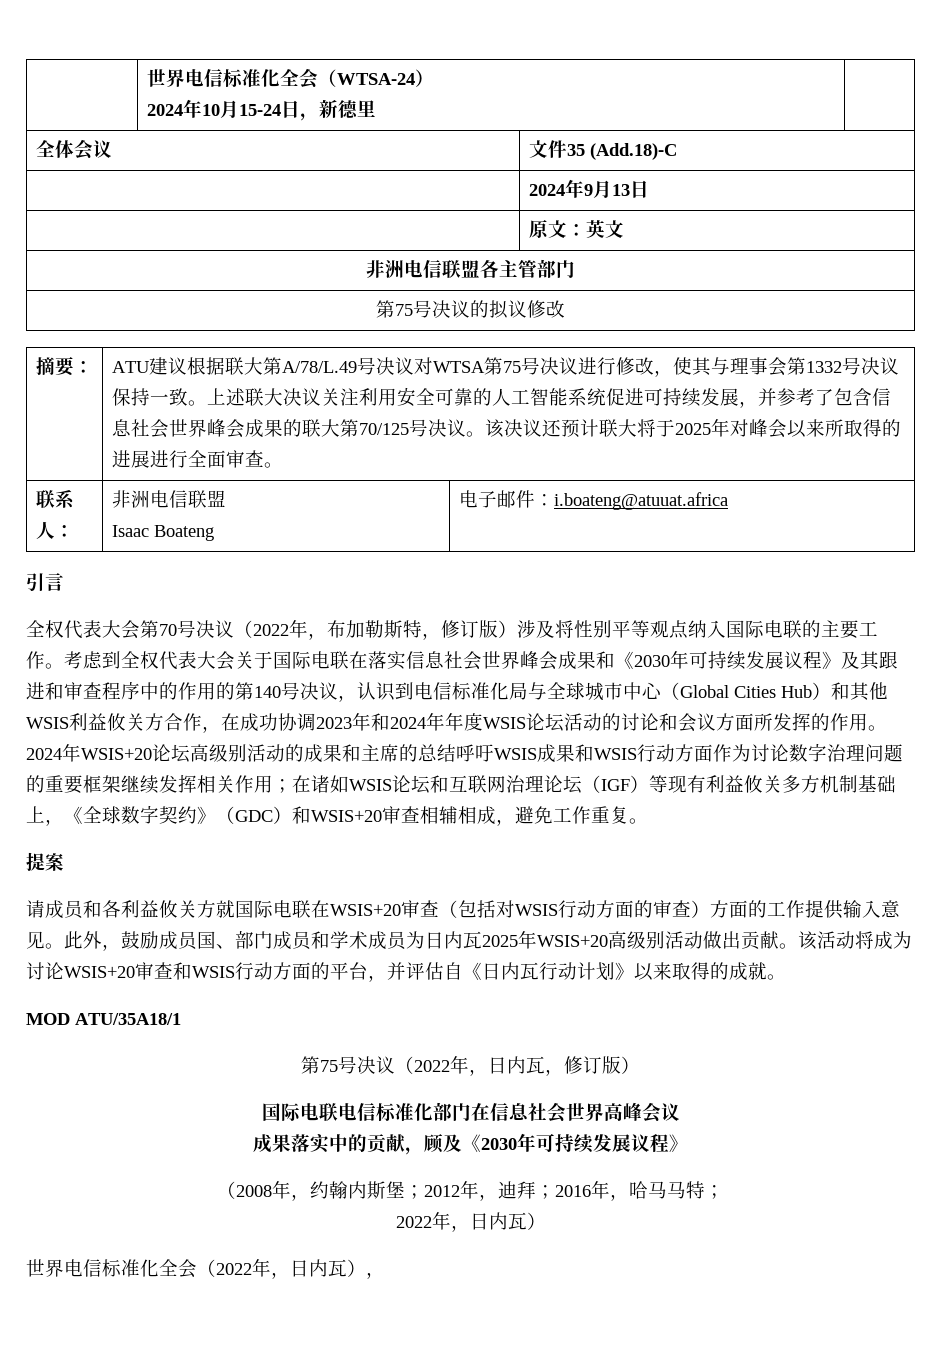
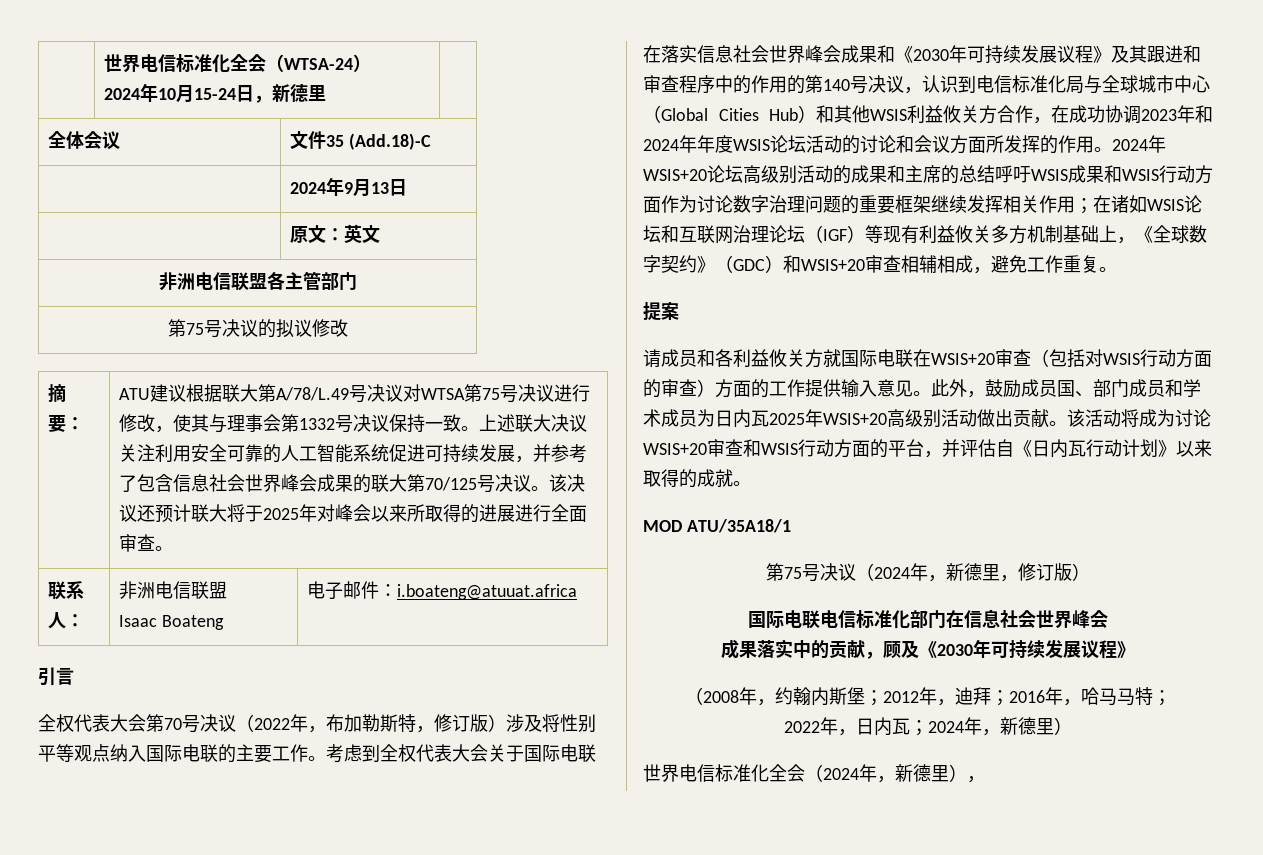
- 第75号决议（2022年，日内瓦，修订版）
+ 第75号决议（2024年，新德里，修订版）
- 国际电联电信标准化部门在信息社会世界高峰会议
+ 国际电联电信标准化部门在信息社会世界峰会
  （2008年，约翰内斯堡；2012年，迪拜；2016年，哈马马特；
- 2022年，日内瓦）
+ 2022年，日内瓦；2024年，新德里）
- 世界电信标准化全会（2022年，日内瓦），
+ 世界电信标准化全会（2024年，新德里），

